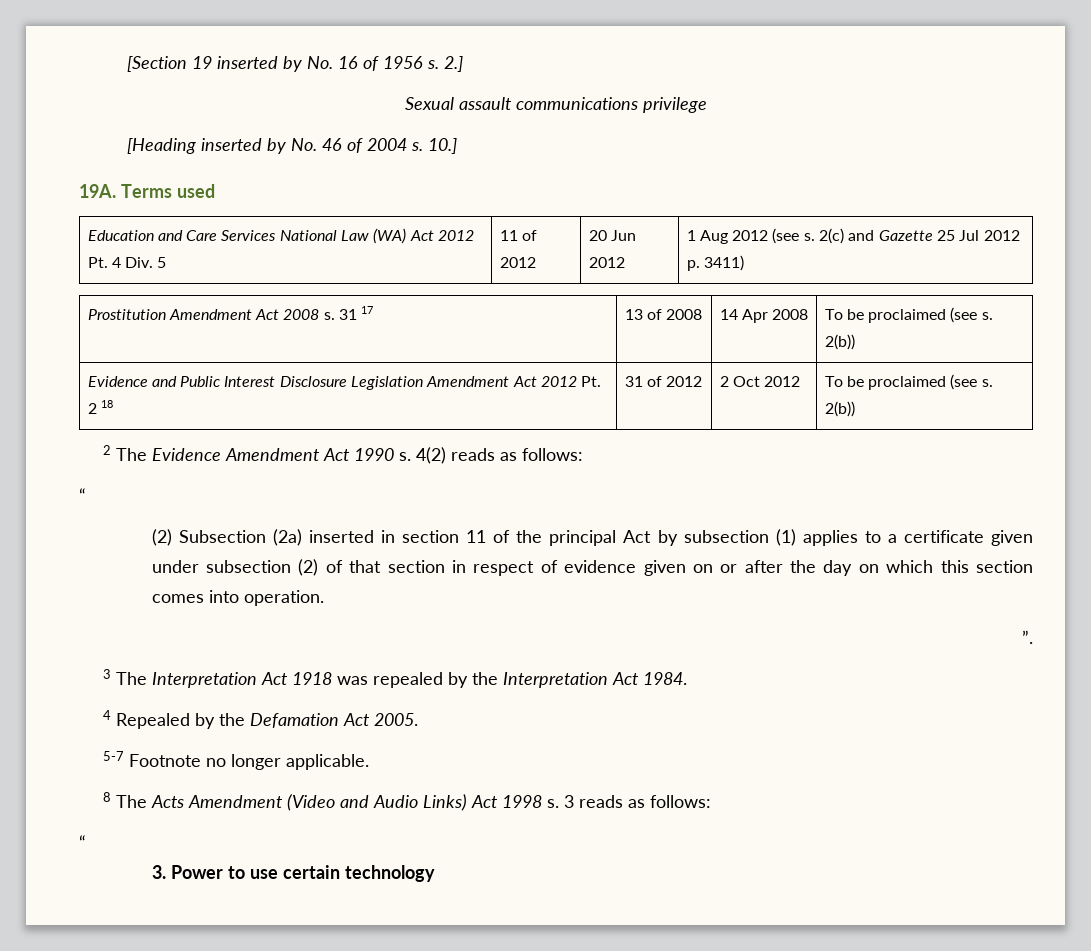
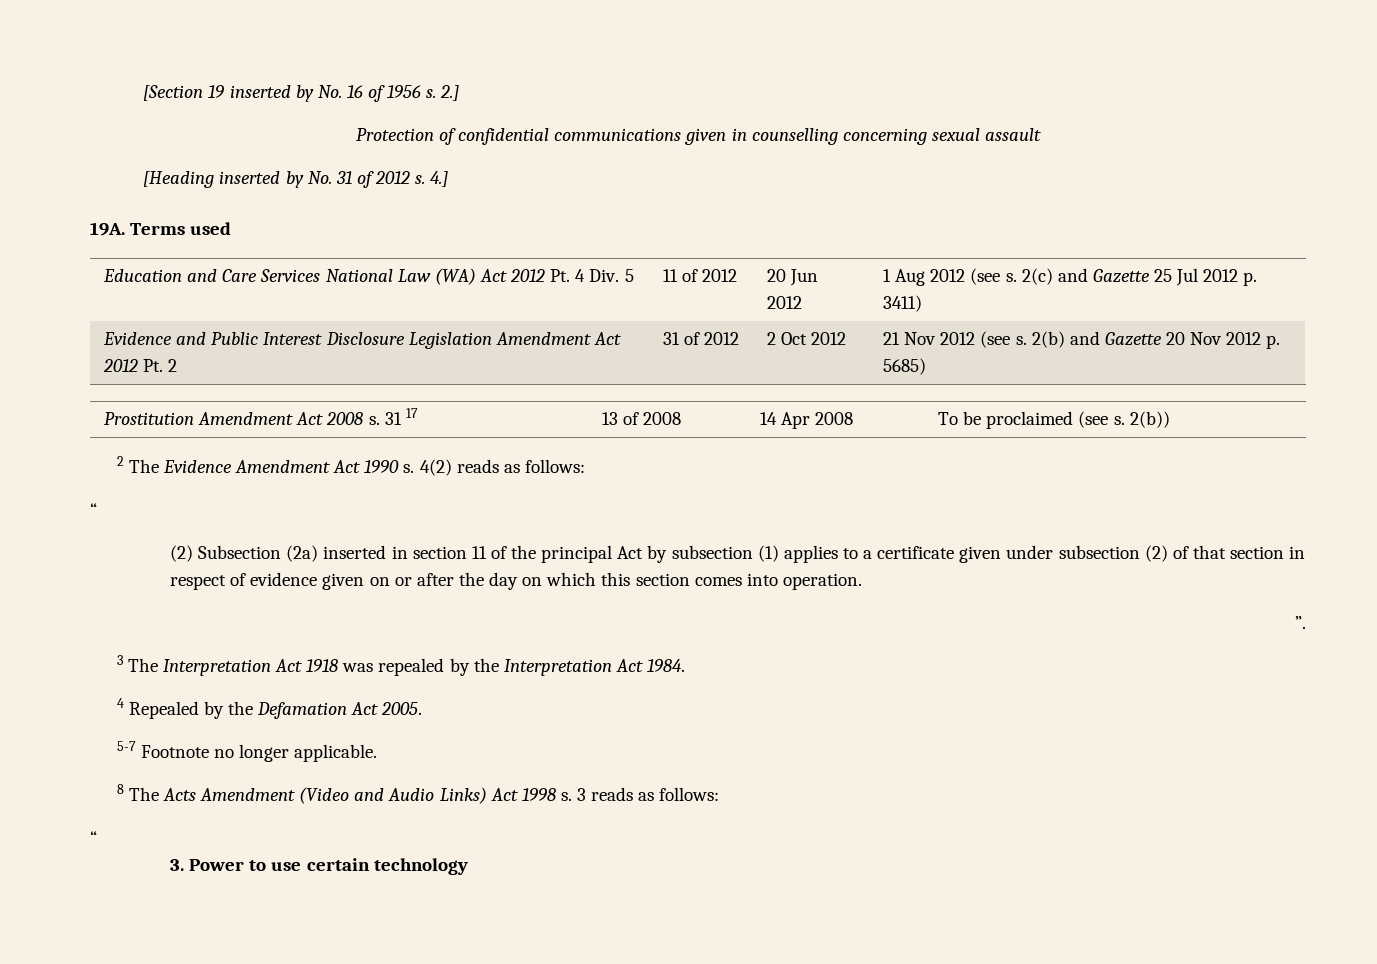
- Sexual assault communications privilege
+ Protection of confidential communications given in counselling concerning sexual assault
- [Heading inserted by No. 46 of 2004 s. 10.]
+ [Heading inserted by No. 31 of 2012 s. 4.]
+ Evidence and Public Interest Disclosure Legislation Amendment Act 2012 Pt. 2 | 31 of 2012 | 2 Oct 2012 | 21 Nov 2012 (see s. 2(b) and Gazette 20 Nov 2012 p. 5685)
- Evidence and Public Interest Disclosure Legislation Amendment Act 2012 Pt. 2 18 | 31 of 2012 | 2 Oct 2012 | To be proclaimed (see s. 2(b))

